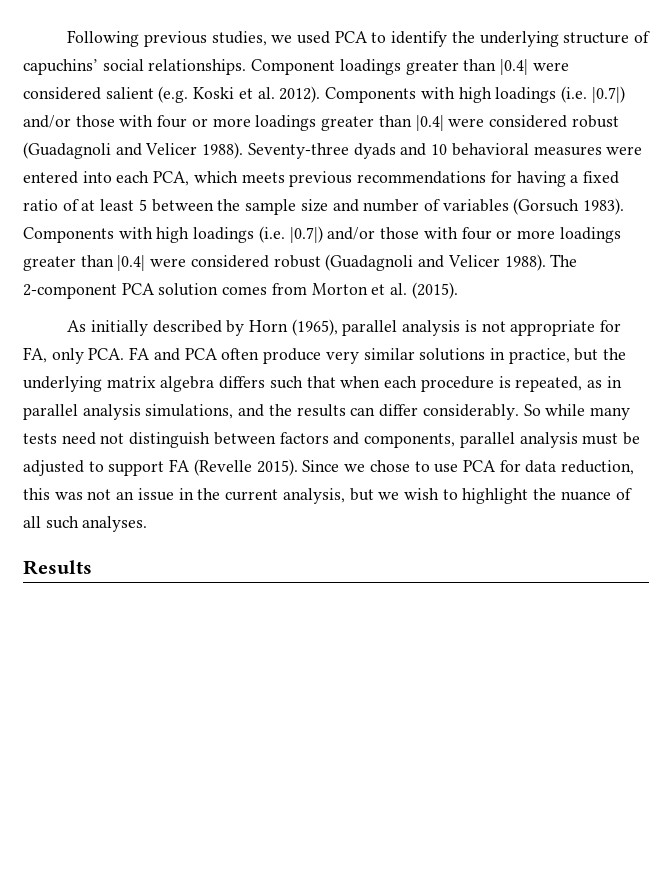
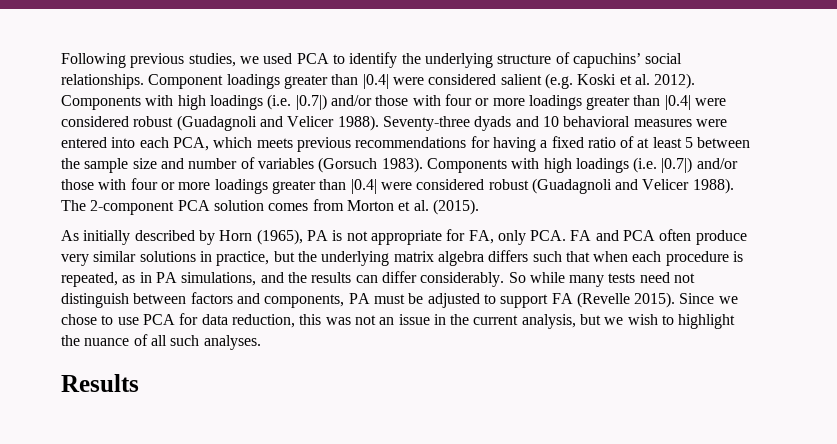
- As initially described by Horn (1965), parallel analysis is not appropriate for FA, only PCA. FA and PCA often produce very similar solutions in practice, but the underlying matrix algebra differs such that when each procedure is repeated, as in parallel analysis simulations, and the results can differ considerably.
+ As initially described by Horn (1965), PA is not appropriate for FA, only PCA. FA and PCA often produce very similar solutions in practice, but the underlying matrix algebra differs such that when each procedure is repeated, as in PA simulations, and the results can differ considerably.
- So while many tests need not distinguish between factors and components, parallel analysis must be adjusted to support FA (Revelle 2015).
+ So while many tests need not distinguish between factors and components, PA must be adjusted to support FA (Revelle 2015).

